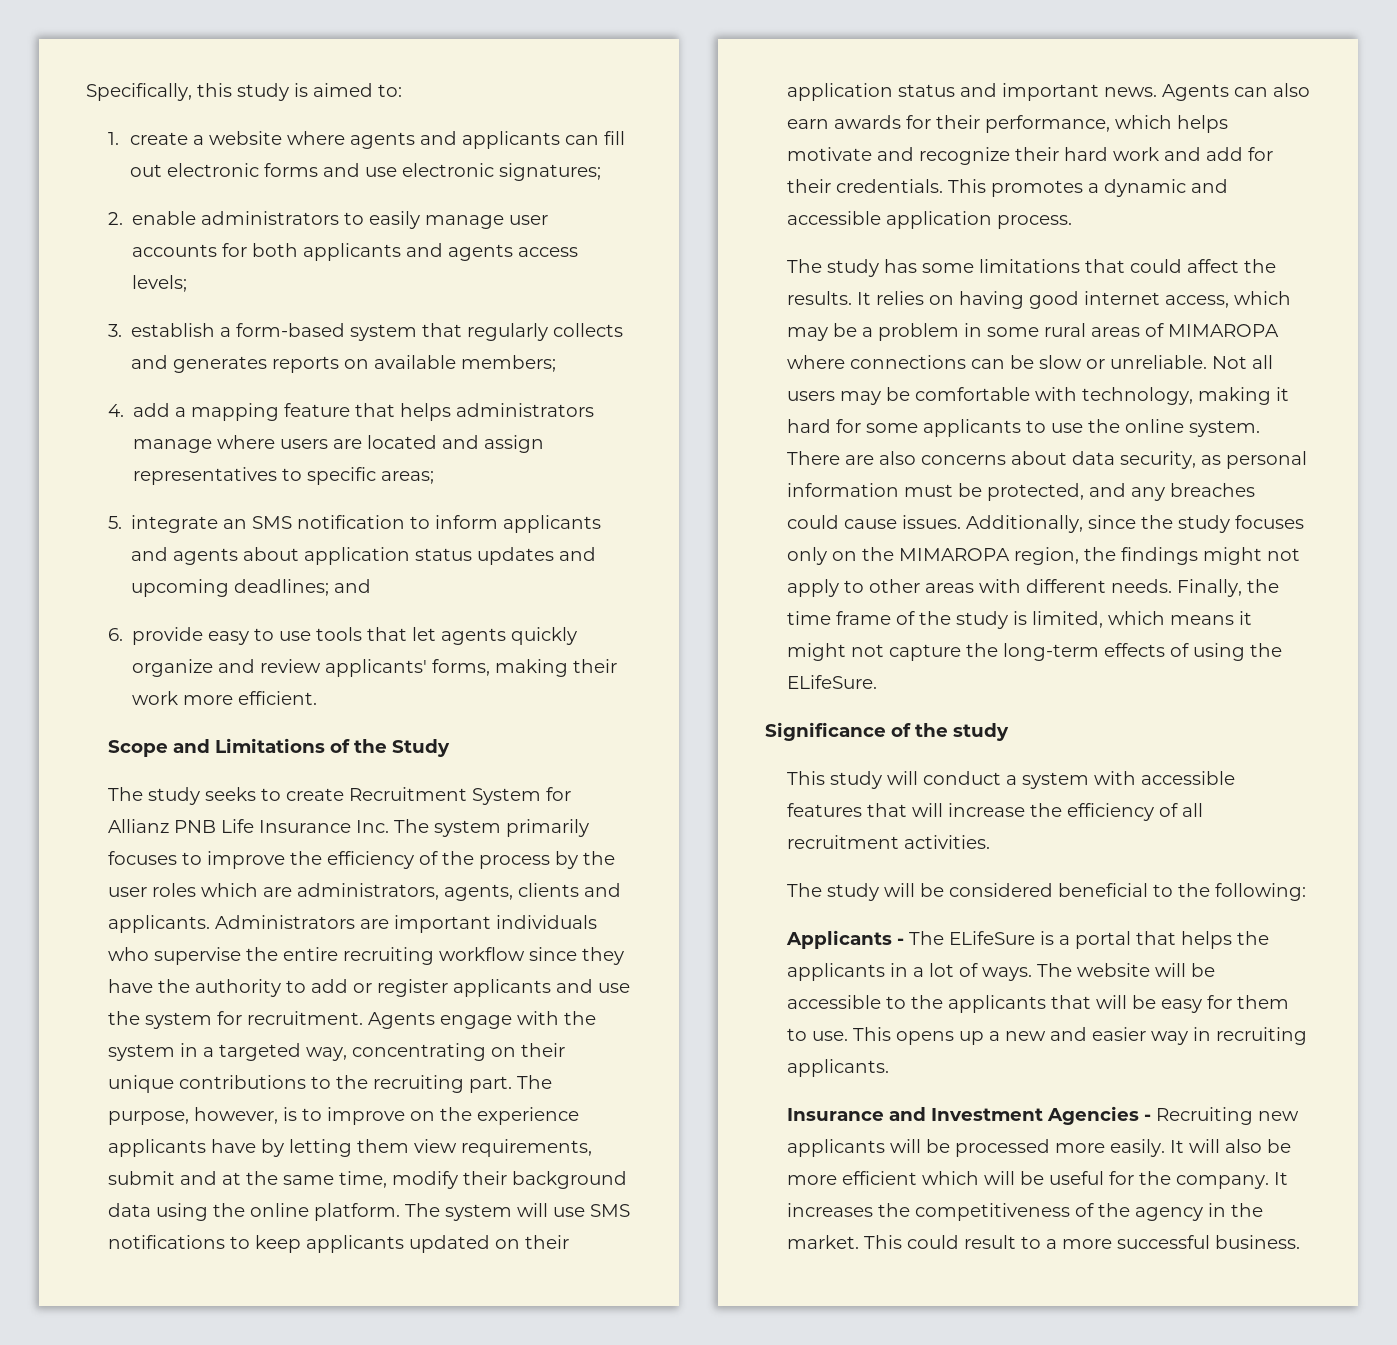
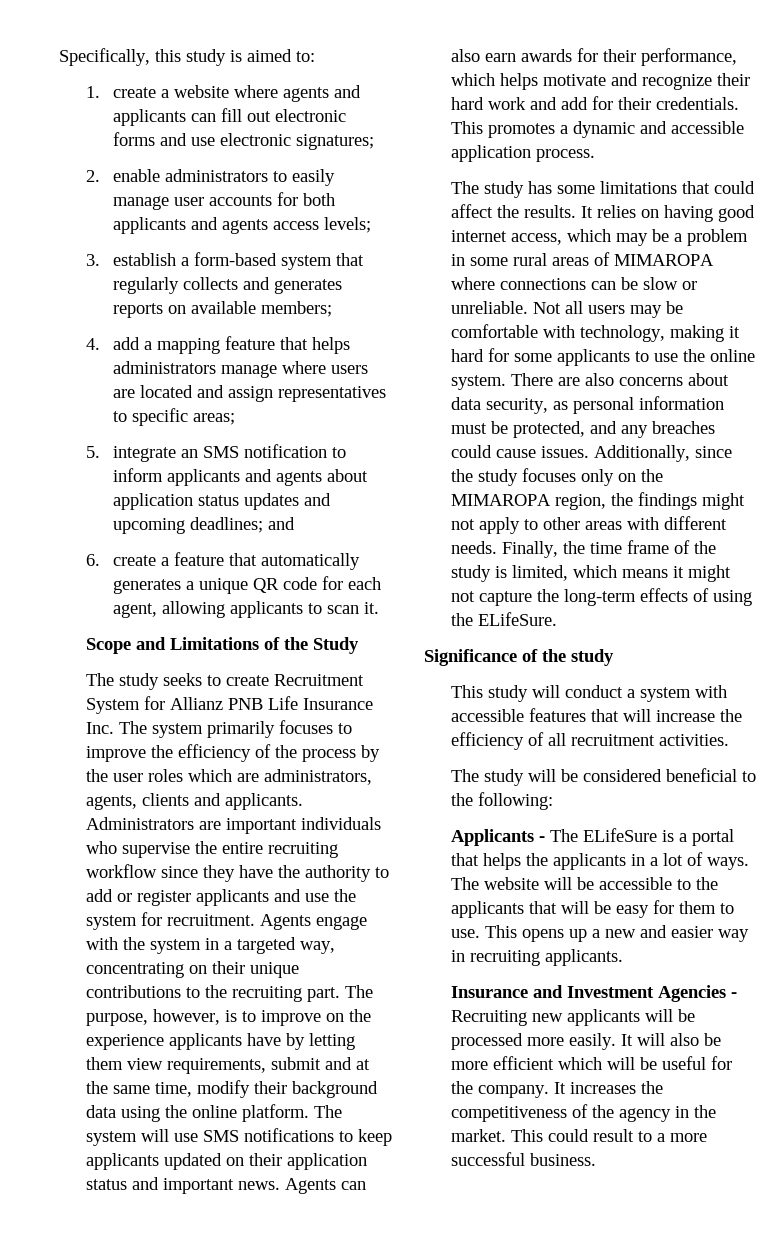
- 6. provide easy to use tools that let agents quickly organize and review applicants' forms, making their work more efficient.
+ 6. create a feature that automatically generates a unique QR code for each agent, allowing applicants to scan it.

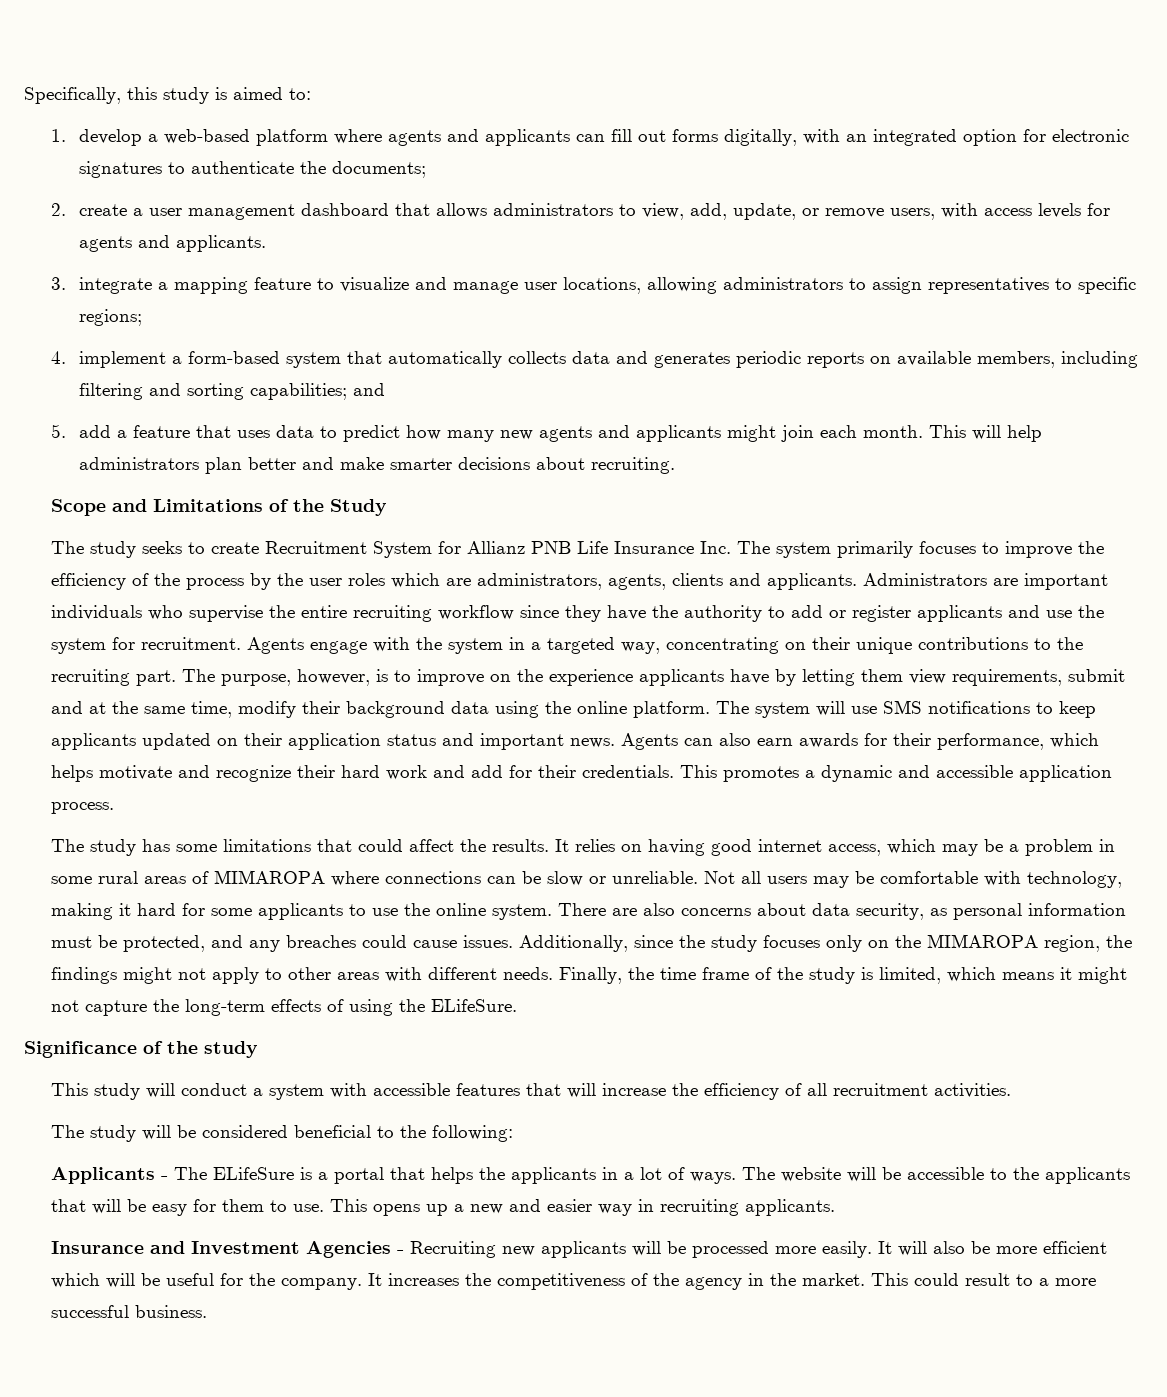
- 1. create a website where agents and applicants can fill out electronic forms and use electronic signatures;
- 2. enable administrators to easily manage user accounts for both applicants and agents access levels;
- 3. establish a form-based system that regularly collects and generates reports on available members;
- 4. add a mapping feature that helps administrators manage where users are located and assign representatives to specific areas;
- 5. integrate an SMS notification to inform applicants and agents about application status updates and upcoming deadlines; and
- 6. create a feature that automatically generates a unique QR code for each agent, allowing applicants to scan it.
+ 1. develop a web-based platform where agents and applicants can fill out forms digitally, with an integrated option for electronic signatures to authenticate the documents;
+ 2. create a user management dashboard that allows administrators to view, add, update, or remove users, with access levels for agents and applicants.
+ 3. integrate a mapping feature to visualize and manage user locations, allowing administrators to assign representatives to specific regions;
+ 4. implement a form-based system that automatically collects data and generates periodic reports on available members, including filtering and sorting capabilities; and
+ 5. add a feature that uses data to predict how many new agents and applicants might join each month. This will help administrators plan better and make smarter decisions about recruiting.

